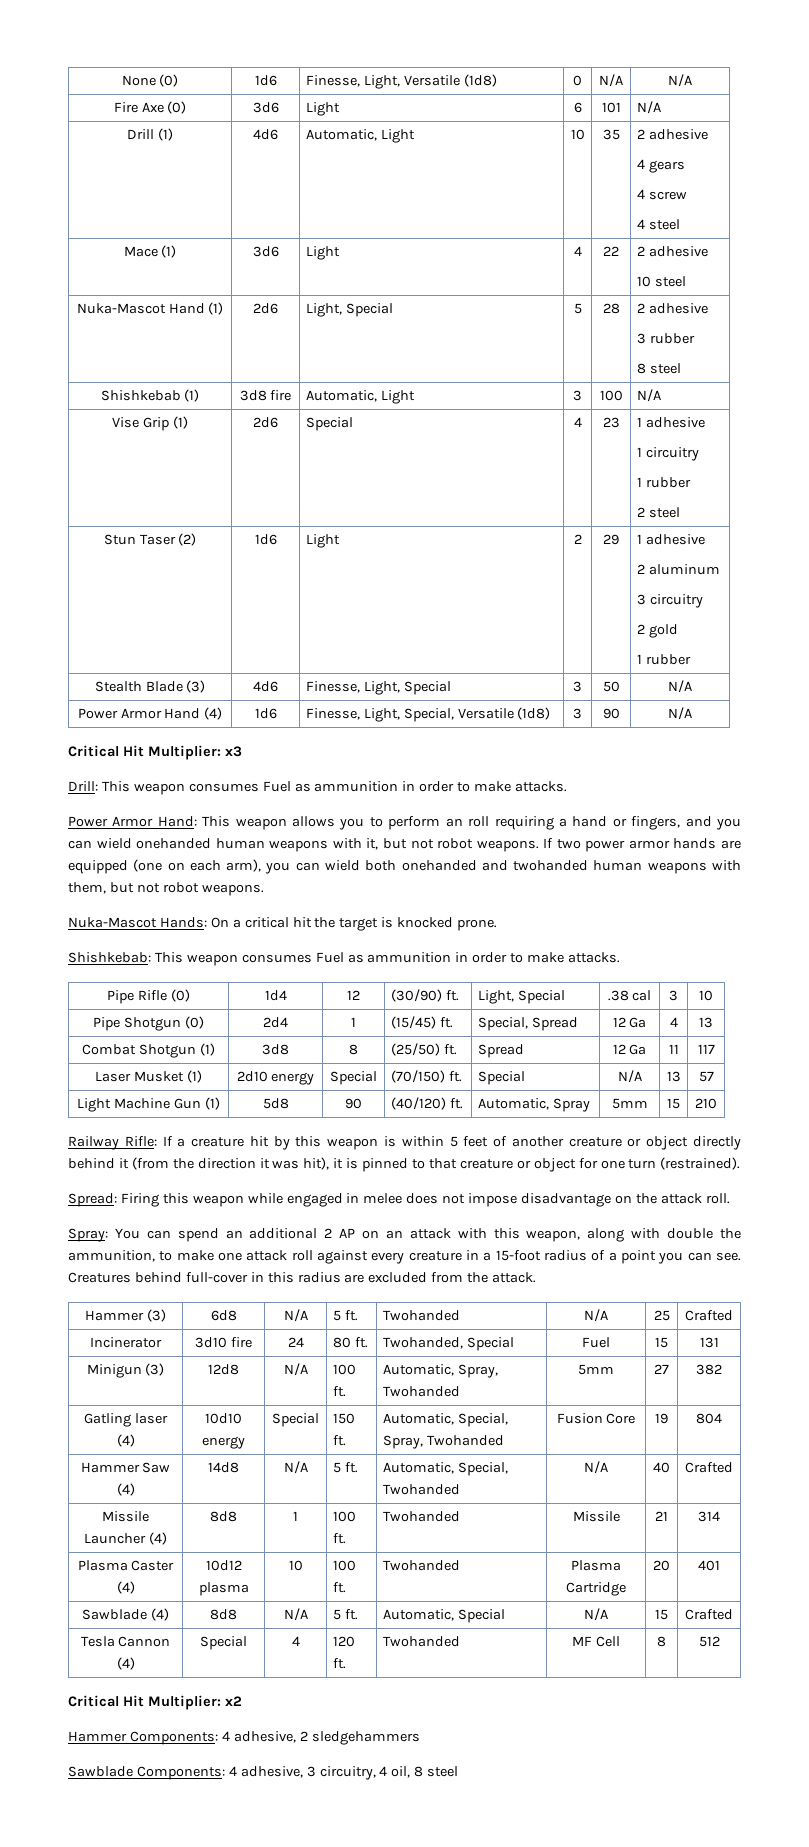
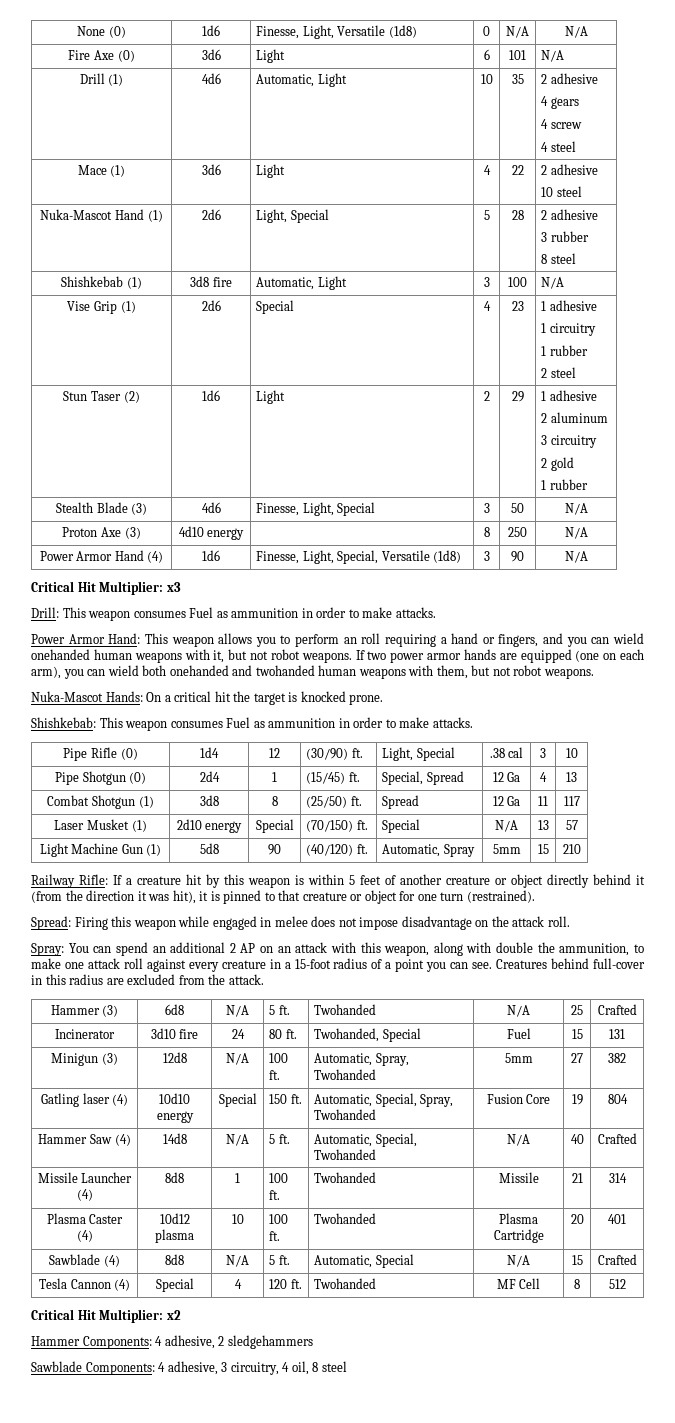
+ Proton Axe (3) | 4d10 energy | | 8 | 250 | N/A

